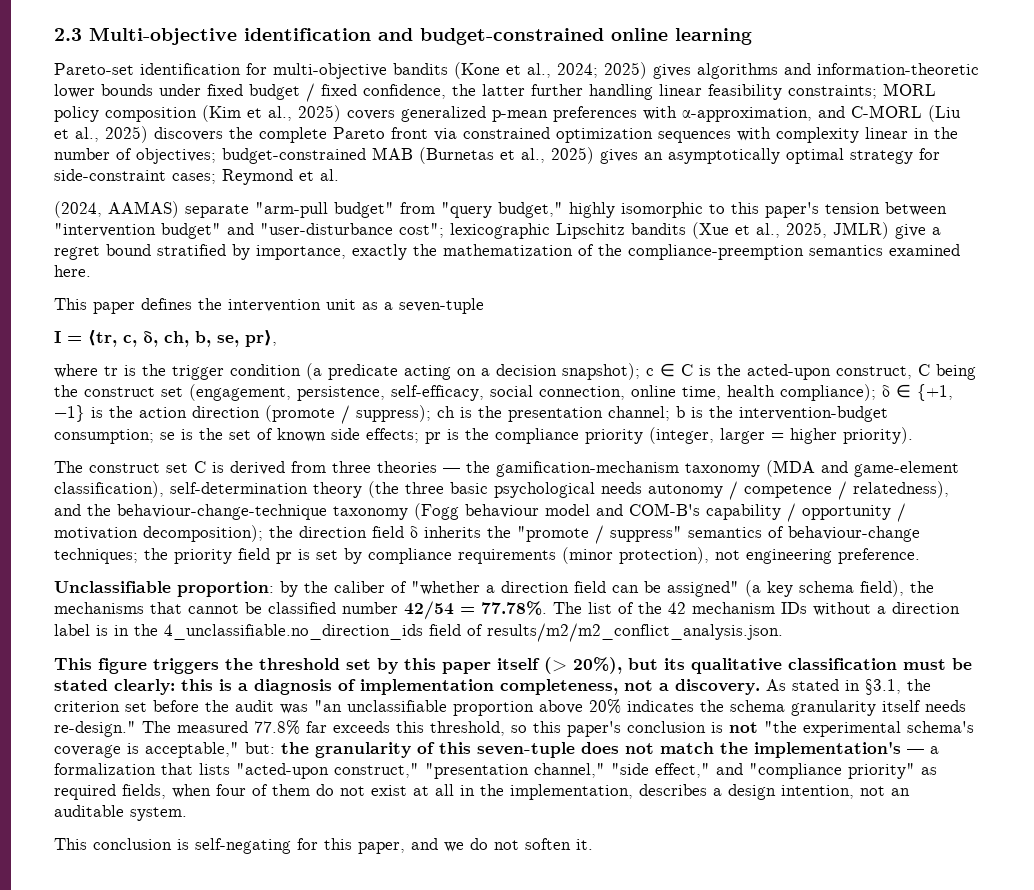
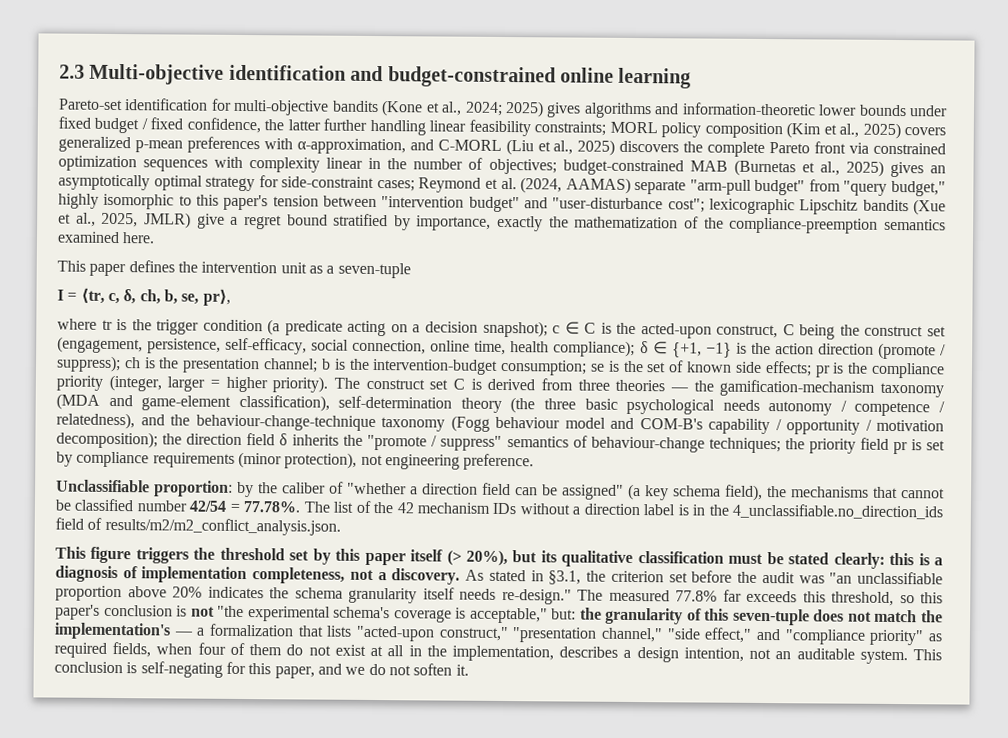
- Reymond et al.
- (2024, AAMAS) separate "arm-pull budget" from "query budget," highly isomorphic to this paper's tension between "intervention budget" and "user-disturbance cost";
+ Reymond et al. (2024, AAMAS) separate "arm-pull budget" from "query budget," highly isomorphic to this paper's tension between "intervention budget" and "user-disturbance cost";
- pr is the compliance priority (integer, larger = higher priority).
- The construct set C is derived from three theories — the gamification-mechanism taxonomy (MDA and game-element classification), self-determination theory (the three basic psychological needs autonomy / competence / relatedness), and the behaviour-change-technique taxonomy (Fogg behaviour model and COM-B's capability / opportunity / motivation decomposition);
+ pr is the compliance priority (integer, larger = higher priority). The construct set C is derived from three theories — the gamification-mechanism taxonomy (MDA and game-element classification), self-determination theory (the three basic psychological needs autonomy / competence / relatedness), and the behaviour-change-technique taxonomy (Fogg behaviour model and COM-B's capability / opportunity / motivation decomposition);
- the granularity of this seven-tuple does not match the implementation's — a formalization that lists "acted-upon construct," "presentation channel," "side effect," and "compliance priority" as required fields, when four of them do not exist at all in the implementation, describes a design intention, not an auditable system.
- This conclusion is self-negating for this paper, and we do not soften it.
+ the granularity of this seven-tuple does not match the implementation's — a formalization that lists "acted-upon construct," "presentation channel," "side effect," and "compliance priority" as required fields, when four of them do not exist at all in the implementation, describes a design intention, not an auditable system. This conclusion is self-negating for this paper, and we do not soften it.

